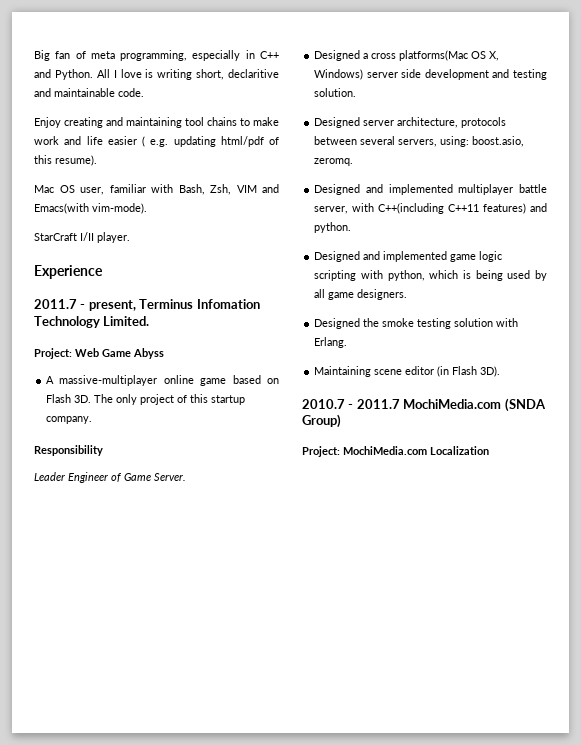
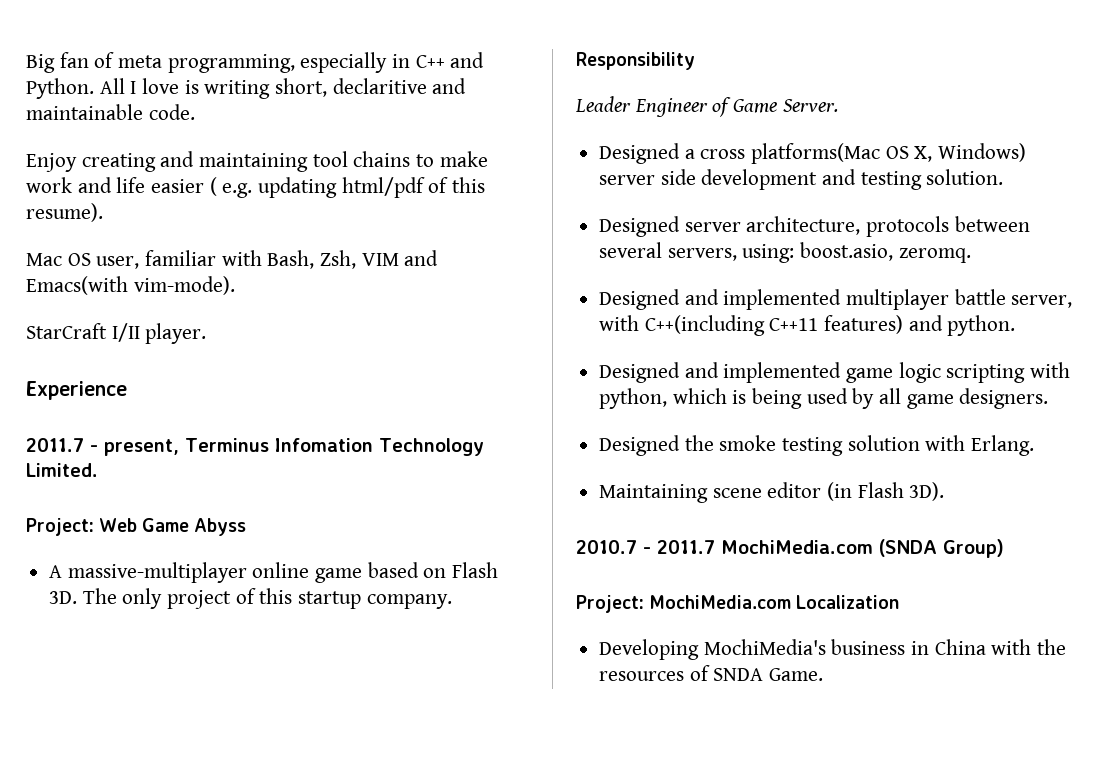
+ Developing MochiMedia's business in China with the resources of SNDA Game.

